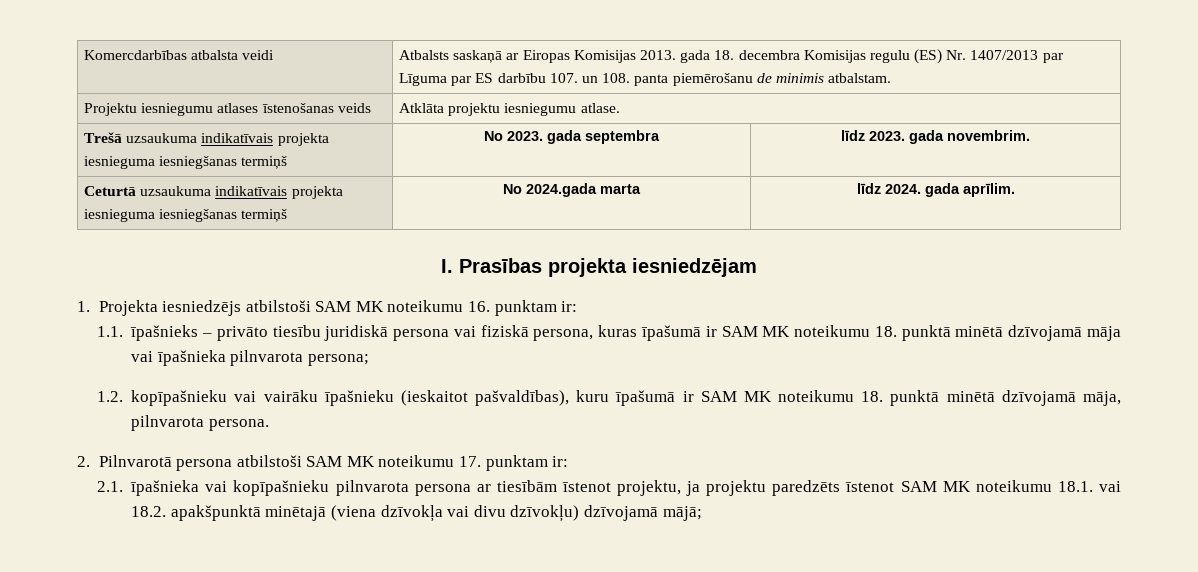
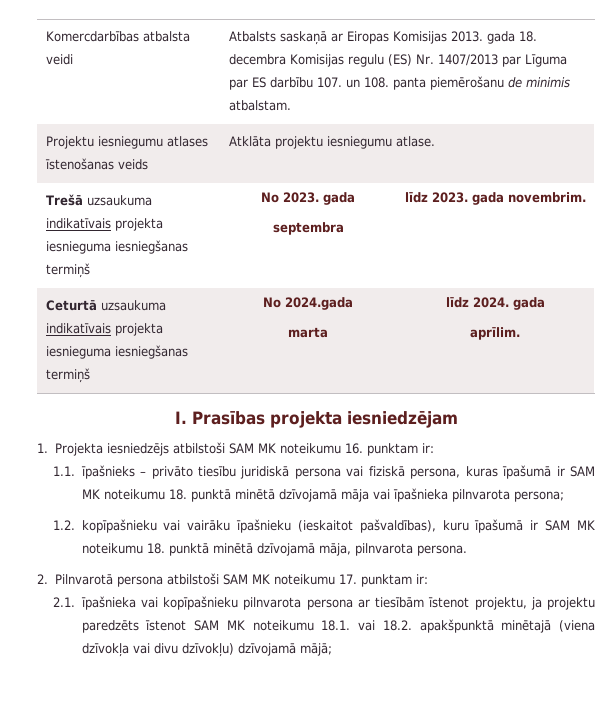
- Trešā uzsaukuma indikatīvais projekta iesnieguma iesniegšanas termiņš | No 2023. gada septembra | līdz 2023. gada novembrim.
+ Trešā uzsaukuma indikatīvais projekta iesnieguma iesniegšanas termiņš | No 2023. gada
+ septembra | līdz 2023. gada novembrim.
- Ceturtā uzsaukuma indikatīvais projekta iesnieguma iesniegšanas termiņš | No 2024.gada marta | līdz 2024. gada aprīlim.
+ Ceturtā uzsaukuma indikatīvais projekta iesnieguma iesniegšanas termiņš | No 2024.gada
+ marta | līdz 2024. gada
+ aprīlim.

